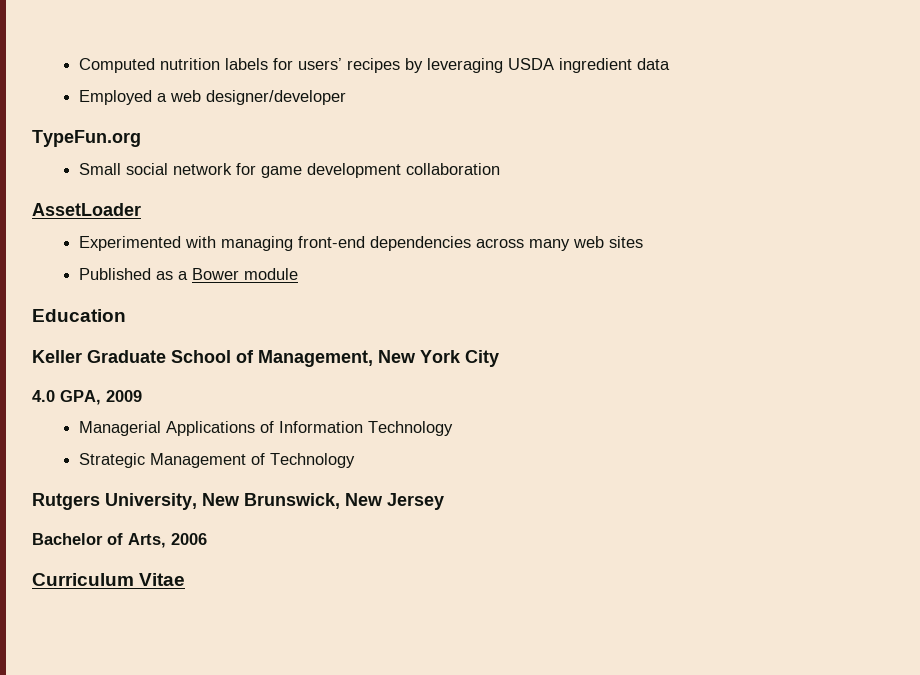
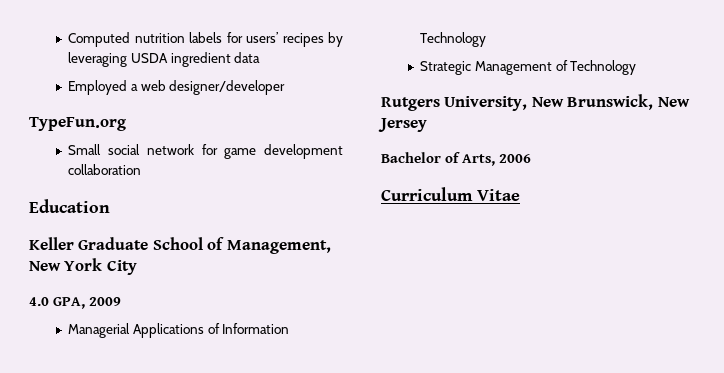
- AssetLoader
- Experimented with managing front-end dependencies across many web sites
- Published as a Bower module

